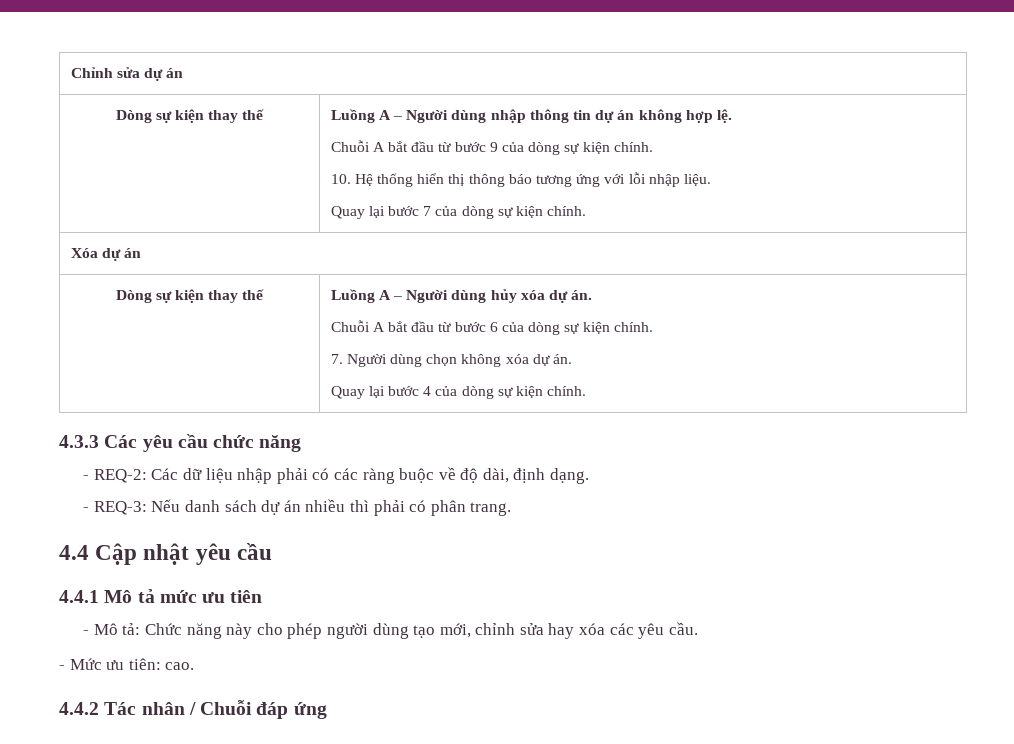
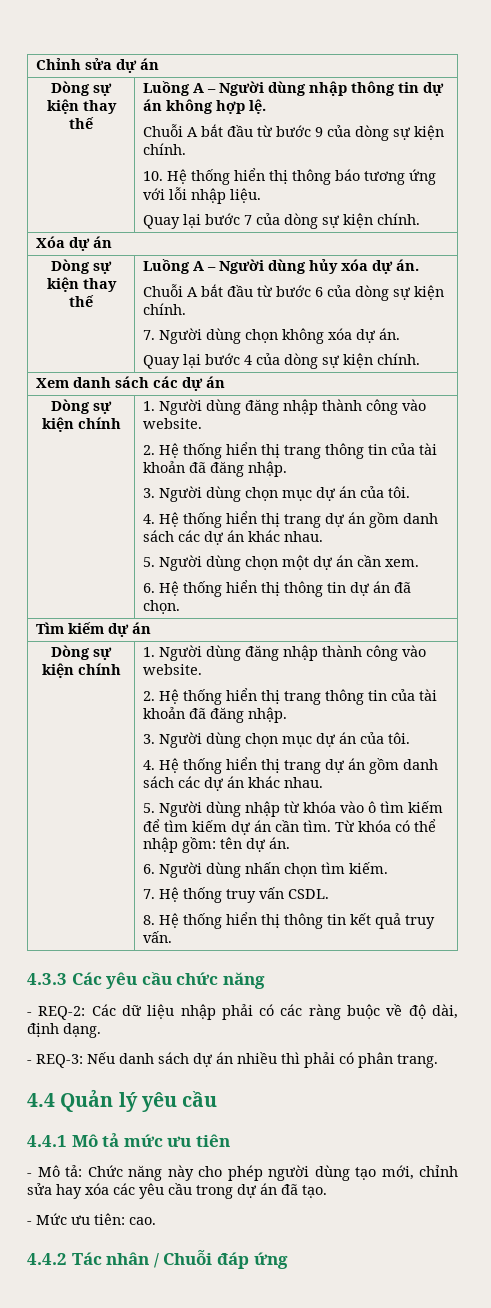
+ Xem danh sách các dự án
+ Dòng sự kiện chính | 1. Người dùng đăng nhập thành công vào website.
+ 2. Hệ thống hiển thị trang thông tin của tài khoản đã đăng nhập.
+ 3. Người dùng chọn mục dự án của tôi.
+ 4. Hệ thống hiển thị trang dự án gồm danh sách các dự án khác nhau.
+ 5. Người dùng chọn một dự án cần xem.
+ 6. Hệ thống hiển thị thông tin dự án đã chọn.
+ Tìm kiếm dự án
+ Dòng sự kiện chính | 1. Người dùng đăng nhập thành công vào website.
+ 2. Hệ thống hiển thị trang thông tin của tài khoản đã đăng nhập.
+ 3. Người dùng chọn mục dự án của tôi.
+ 4. Hệ thống hiển thị trang dự án gồm danh sách các dự án khác nhau.
+ 5. Người dùng nhập từ khóa vào ô tìm kiếm để tìm kiếm dự án cần tìm. Từ khóa có thể nhập gồm: tên dự án.
+ 6. Người dùng nhấn chọn tìm kiếm.
+ 7. Hệ thống truy vấn CSDL.
+ 8. Hệ thống hiển thị thông tin kết quả truy vấn.
- 4.4 Cập nhật yêu cầu
+ 4.4 Quản lý yêu cầu
- - Mô tả: Chức năng này cho phép người dùng tạo mới, chỉnh sửa hay xóa các yêu cầu.
+ - Mô tả: Chức năng này cho phép người dùng tạo mới, chỉnh sửa hay xóa các yêu cầu trong dự án đã tạo.

